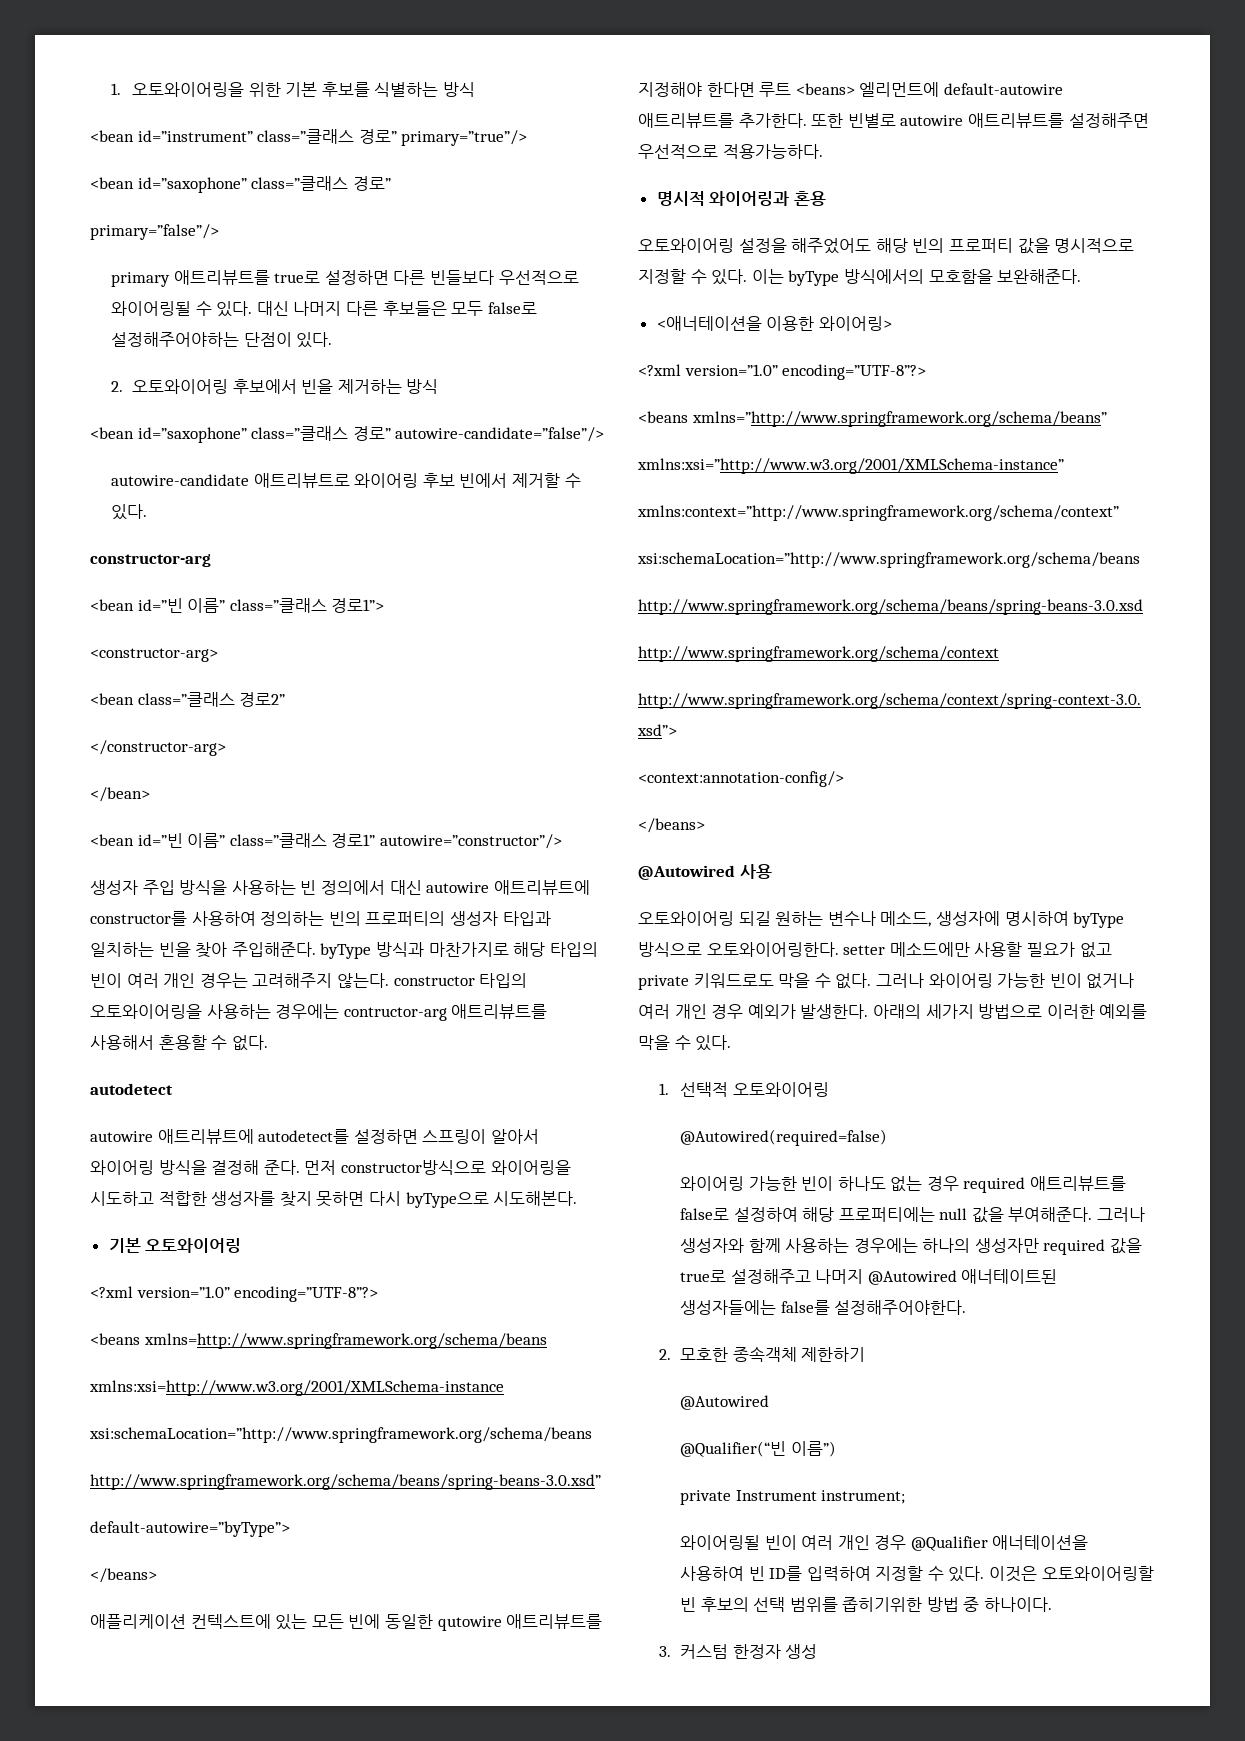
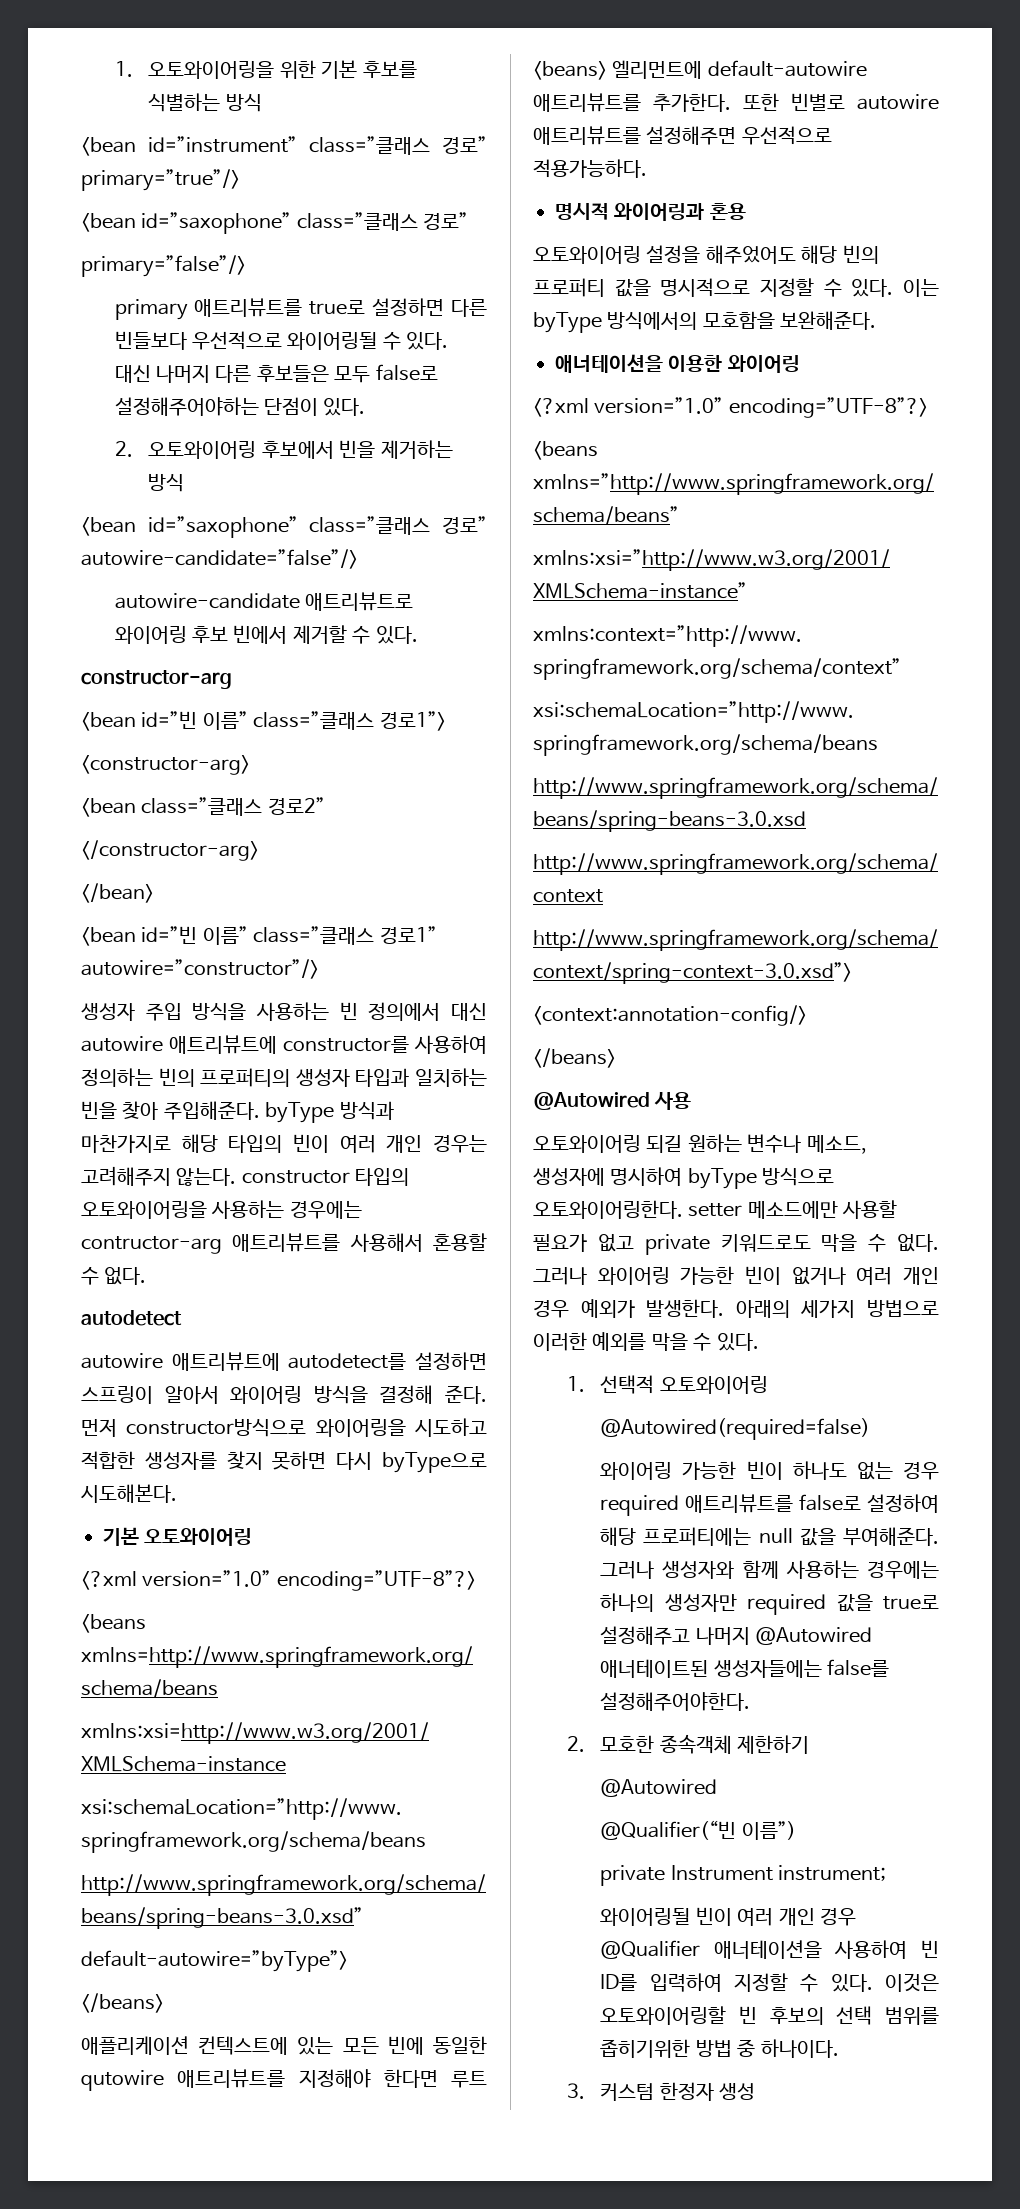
- <애너테이션을 이용한 와이어링>
+ 애너테이션을 이용한 와이어링

